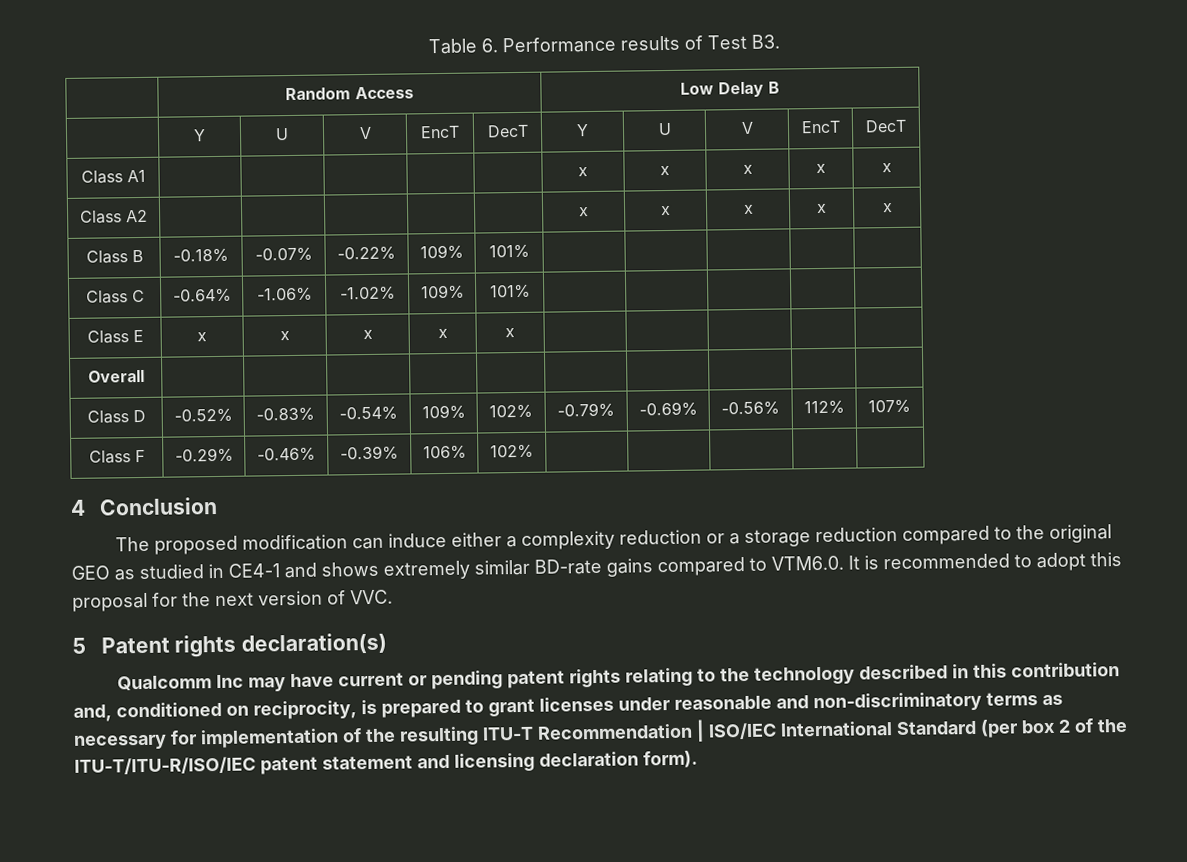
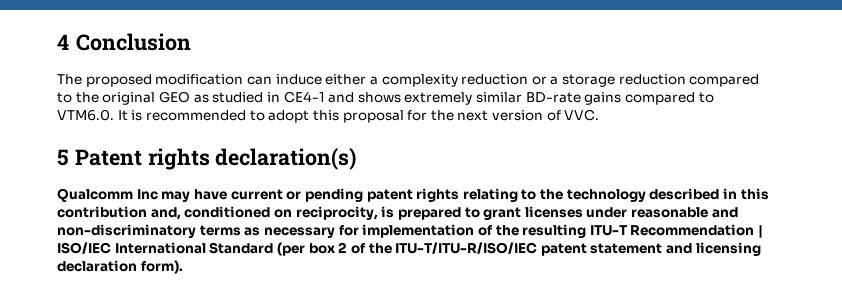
- Table 6. Performance results of Test B3.
- | Random Access | Low Delay B
- | Y | U | V | EncT | DecT | Y | U | V | EncT | DecT
- Class A1 | | | | | | x | x | x | x | x
- Class A2 | | | | | | x | x | x | x | x
- Class B | -0.18% | -0.07% | -0.22% | 109% | 101% | | | | |
- Class C | -0.64% | -1.06% | -1.02% | 109% | 101% | | | | |
- Class E | x | x | x | x | x | | | | |
- Overall | | | | | | | | | |
- Class D | -0.52% | -0.83% | -0.54% | 109% | 102% | -0.79% | -0.69% | -0.56% | 112% | 107%
- Class F | -0.29% | -0.46% | -0.39% | 106% | 102% | | | | |

